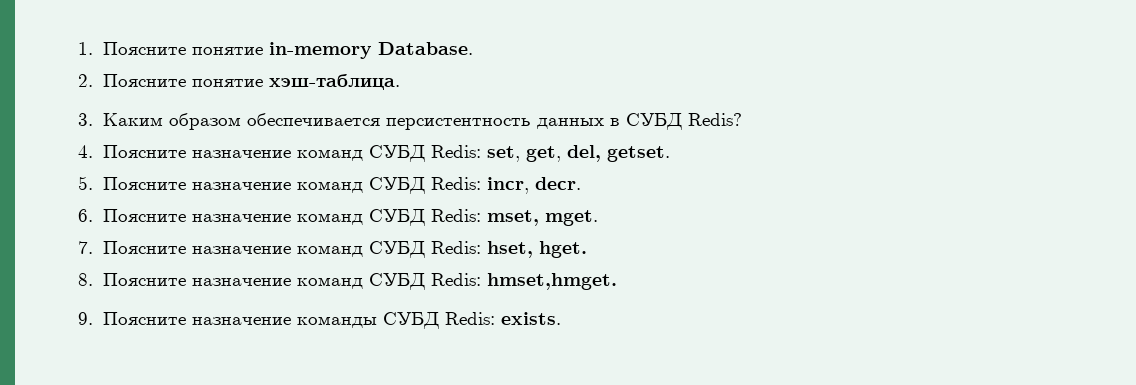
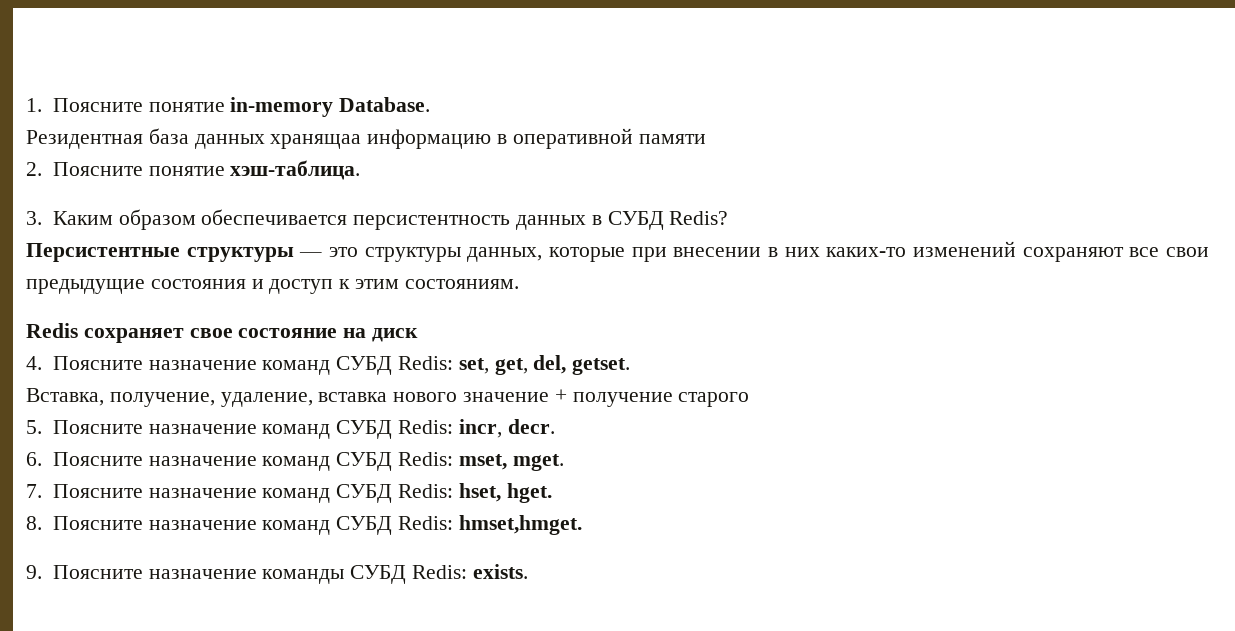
+ Резидентная база данных хранящаа информацию в оперативной памяти
+ Персистентные структуры — это структуры данных, которые при внесении в них каких-то изменений сохраняют все свои предыдущие состояния и доступ к этим состояниям.
+ Redis сохраняет свое состояние на диск
+ Вставка, получение, удаление, вставка нового значение + получение старого

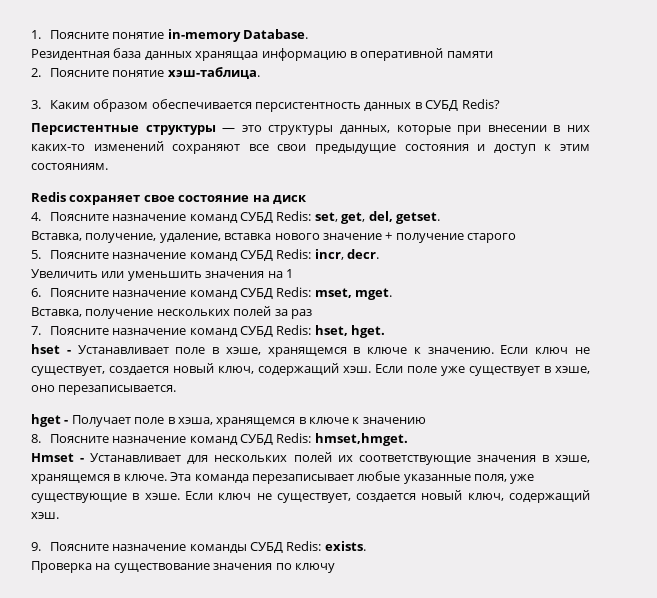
+ Увеличить или уменьшить значения на 1
+ Вставка, получение нескольких полей за раз
+ hset - Устанавливает поле в хэше, хранящемся в ключе к значению. Если ключ не существует, создается новый ключ, содержащий хэш. Если поле уже существует в хэше, оно перезаписывается.
+ hget - Получает поле в хэша, хранящемся в ключе к значению
+ Hmset - Устанавливает для нескольких полей их соответствующие значения в хэше, хранящемся в ключе. Эта команда перезаписывает любые указанные поля, уже существующие в хэше. Если ключ не существует, создается новый ключ, содержащий хэш.
+ Проверка на существование значения по ключу

